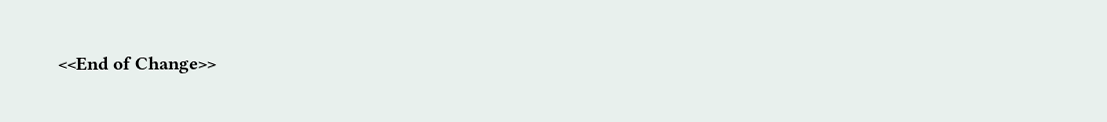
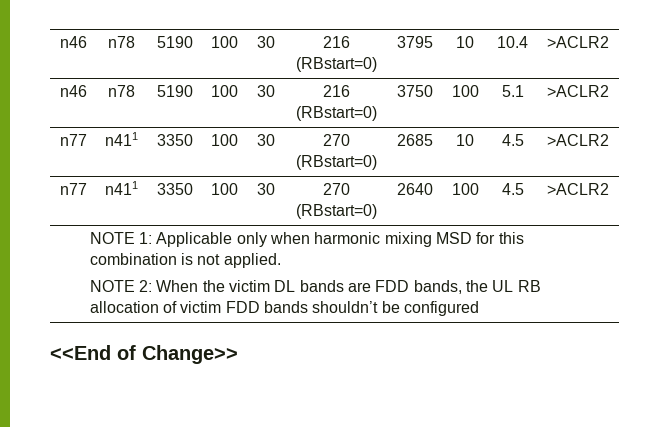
+ n46 | n78 | 5190 | 100 | 30 | 216 (RBstart=0) | 3795 | 10 | 10.4 | >ACLR2
+ n46 | n78 | 5190 | 100 | 30 | 216 (RBstart=0) | 3750 | 100 | 5.1 | >ACLR2
+ n77 | n411 | 3350 | 100 | 30 | 270 (RBstart=0) | 2685 | 10 | 4.5 | >ACLR2
+ n77 | n411 | 3350 | 100 | 30 | 270 (RBstart=0) | 2640 | 100 | 4.5 | >ACLR2
+ NOTE 1: Applicable only when harmonic mixing MSD for this combination is not applied.
+ NOTE 2: When the victim DL bands are FDD bands, the UL RB allocation of victim FDD bands shouldn’t be configured

